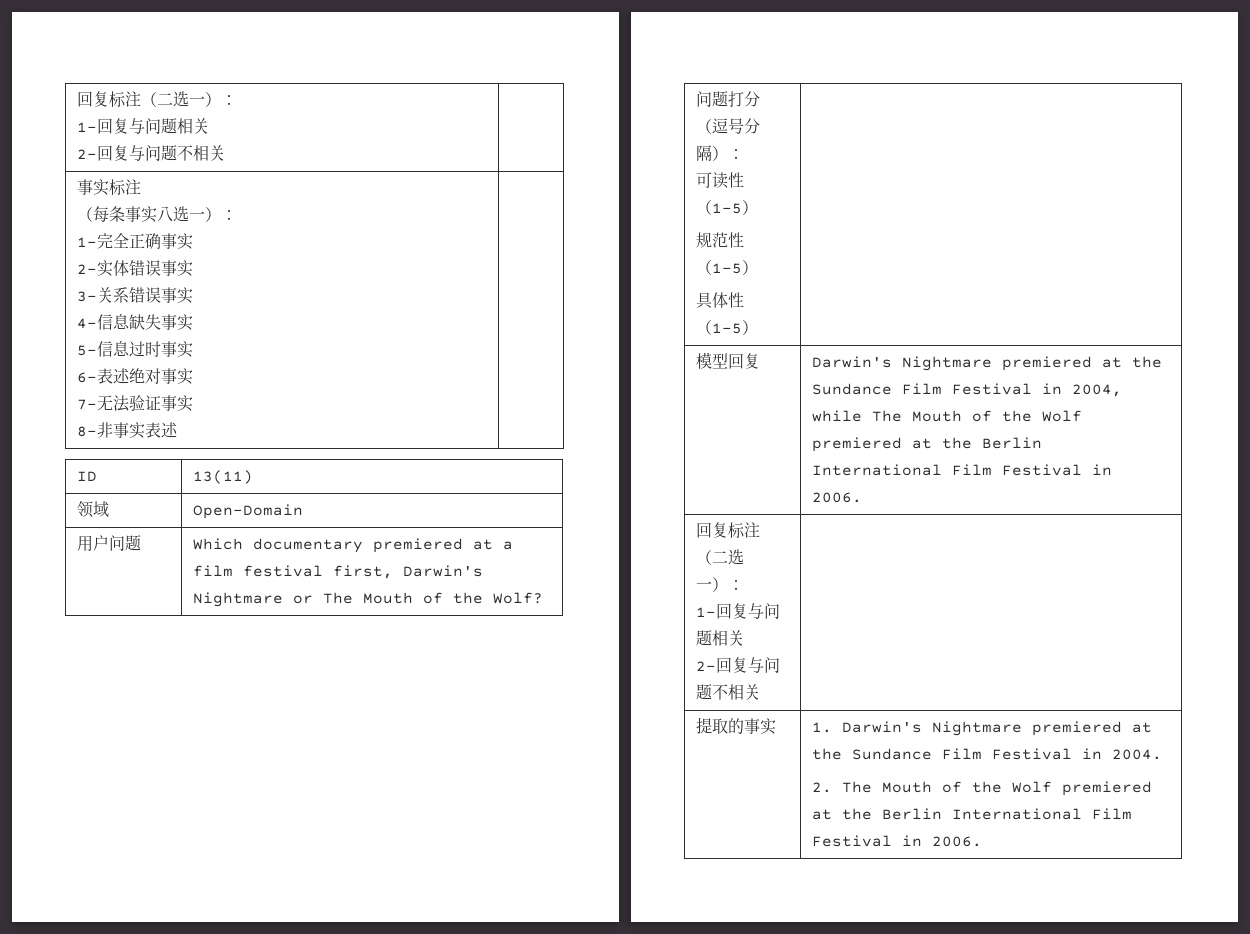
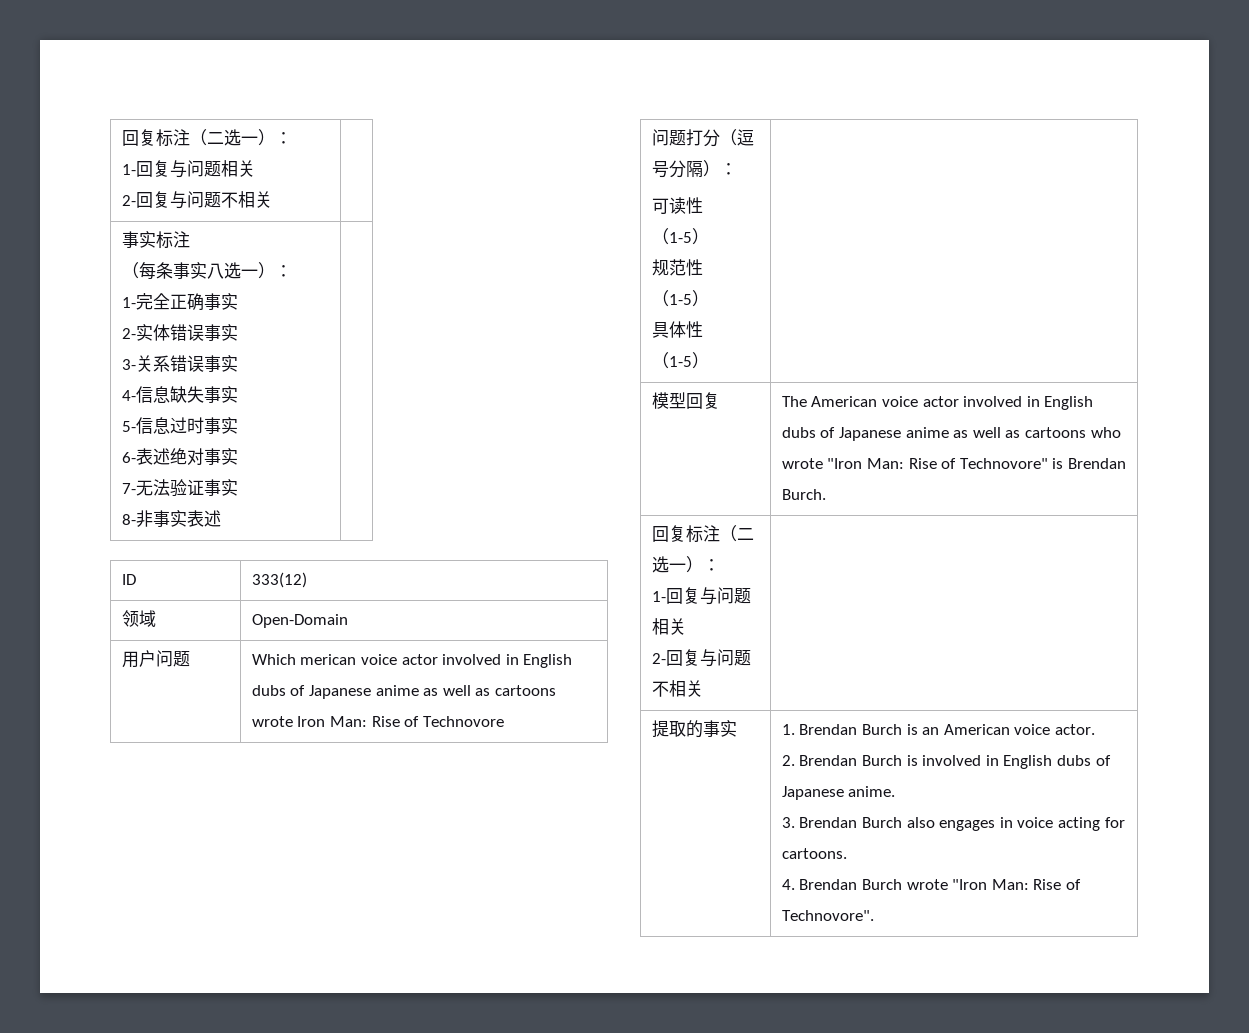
- ID | 13(11)
+ ID | 333(12)
- 用户问题 | Which documentary premiered at a film festival first, Darwin's Nightmare or The Mouth of the Wolf?
+ 用户问题 | Which merican voice actor involved in English dubs of Japanese anime as well as cartoons wrote Iron Man: Rise of Technovore
- 模型回复 | Darwin's Nightmare premiered at the Sundance Film Festival in 2004, while The Mouth of the Wolf premiered at the Berlin International Film Festival in 2006.
+ 模型回复 | The American voice actor involved in English dubs of Japanese anime as well as cartoons who wrote "Iron Man: Rise of Technovore" is Brendan Burch.
- 1. Darwin's Nightmare premiered at the Sundance Film Festival in 2004.
- 2. The Mouth of the Wolf premiered at the Berlin International Film Festival in 2006.
+ 1. Brendan Burch is an American voice actor.
+ 2. Brendan Burch is involved in English dubs of Japanese anime.
+ 3. Brendan Burch also engages in voice acting for cartoons.
+ 4. Brendan Burch wrote "Iron Man: Rise of Technovore".

